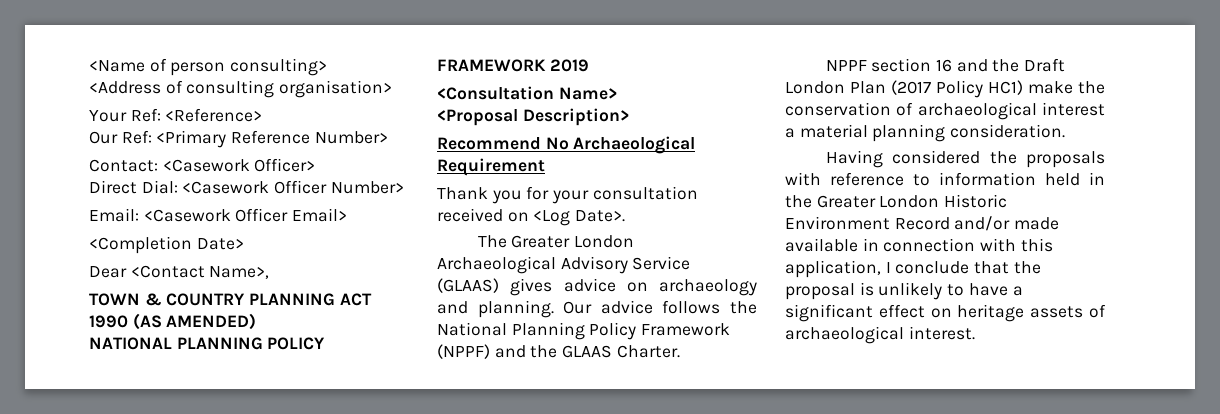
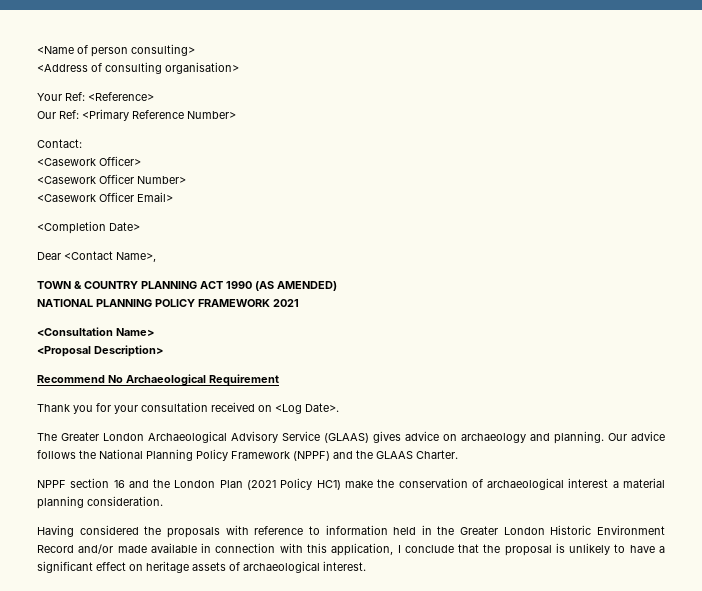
- Contact: <Casework Officer>
+ Contact:
+ <Casework Officer>
- Direct Dial: <Casework Officer Number>
+ <Casework Officer Number>
- Email: <Casework Officer Email>
+ <Casework Officer Email>
- NATIONAL PLANNING POLICY FRAMEWORK 2019
+ NATIONAL PLANNING POLICY FRAMEWORK 2021
- NPPF section 16 and the Draft London Plan (2017 Policy HC1) make the conservation of archaeological interest a material planning consideration.
+ NPPF section 16 and the London Plan (2021 Policy HC1) make the conservation of archaeological interest a material planning consideration.

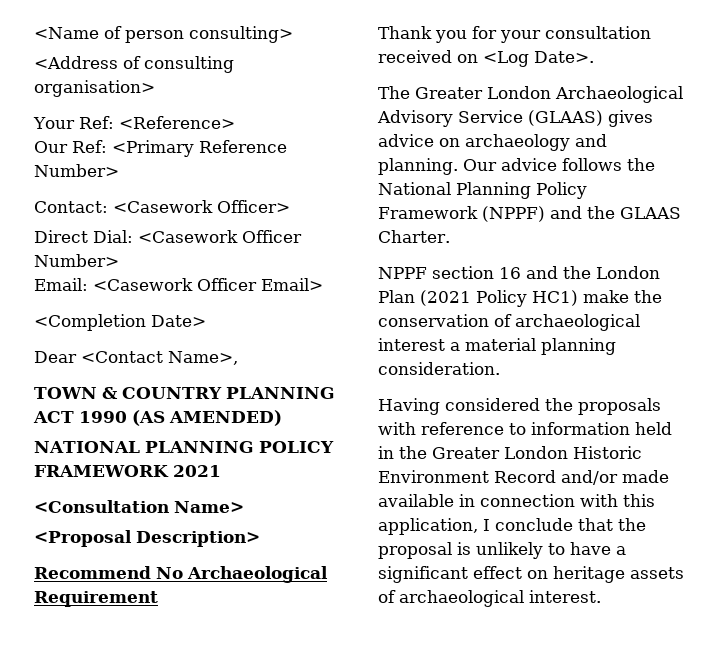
- Contact:
- <Casework Officer>
+ Contact: <Casework Officer>
- <Casework Officer Number>
+ Direct Dial: <Casework Officer Number>
- <Casework Officer Email>
+ Email: <Casework Officer Email>

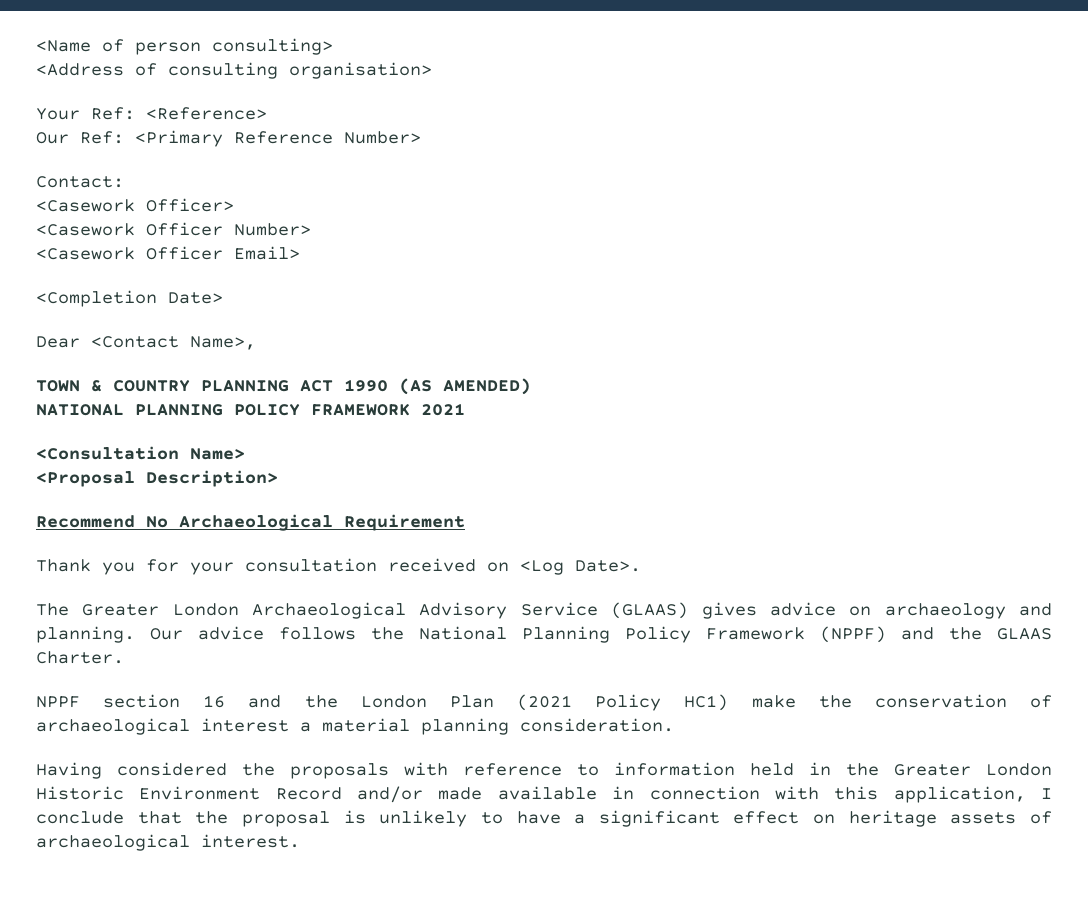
- Contact: <Casework Officer>
+ Contact:
+ <Casework Officer>
- Direct Dial: <Casework Officer Number>
+ <Casework Officer Number>
- Email: <Casework Officer Email>
+ <Casework Officer Email>

